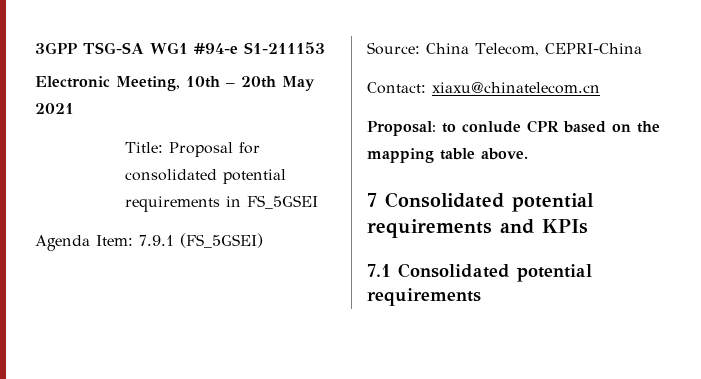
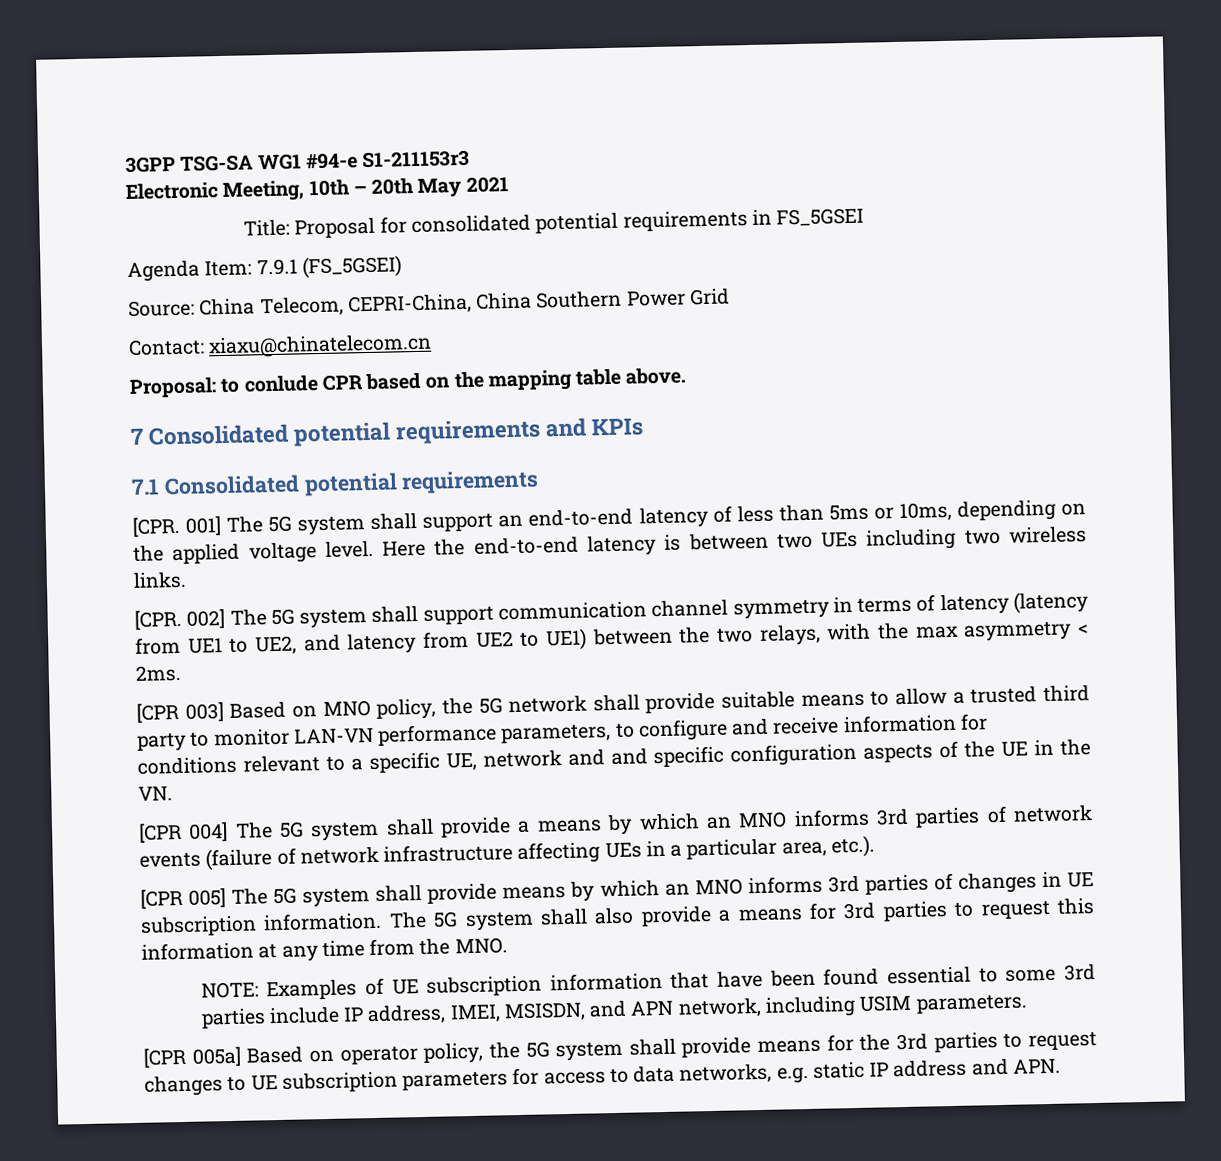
- 3GPP TSG-SA WG1 #94-e S1-211153
+ 3GPP TSG-SA WG1 #94-e S1-211153r3
- Source: China Telecom, CEPRI-China
+ Source: China Telecom, CEPRI-China, China Southern Power Grid
+ [CPR. 001] The 5G system shall support an end-to-end latency of less than 5ms or 10ms, depending on the applied voltage level. Here the end-to-end latency is between two UEs including two wireless links.
+ [CPR. 002] The 5G system shall support communication channel symmetry in terms of latency (latency from UE1 to UE2, and latency from UE2 to UE1) between the two relays, with the max asymmetry < 2ms.
+ [CPR 003] Based on MNO policy, the 5G network shall provide suitable means to allow a trusted third party to monitor LAN-VN performance parameters, to configure and receive information for conditions relevant to a specific UE, network and and specific configuration aspects of the UE in the VN.
+ [CPR 004] The 5G system shall provide a means by which an MNO informs 3rd parties of network events (failure of network infrastructure affecting UEs in a particular area, etc.).
+ [CPR 005] The 5G system shall provide means by which an MNO informs 3rd parties of changes in UE subscription information. The 5G system shall also provide a means for 3rd parties to request this information at any time from the MNO.
+ NOTE: Examples of UE subscription information that have been found essential to some 3rd parties include IP address, IMEI, MSISDN, and APN network, including USIM parameters.
+ [CPR 005a] Based on operator policy, the 5G system shall provide means for the 3rd parties to request changes to UE subscription parameters for access to data networks, e.g. static IP address and APN.

